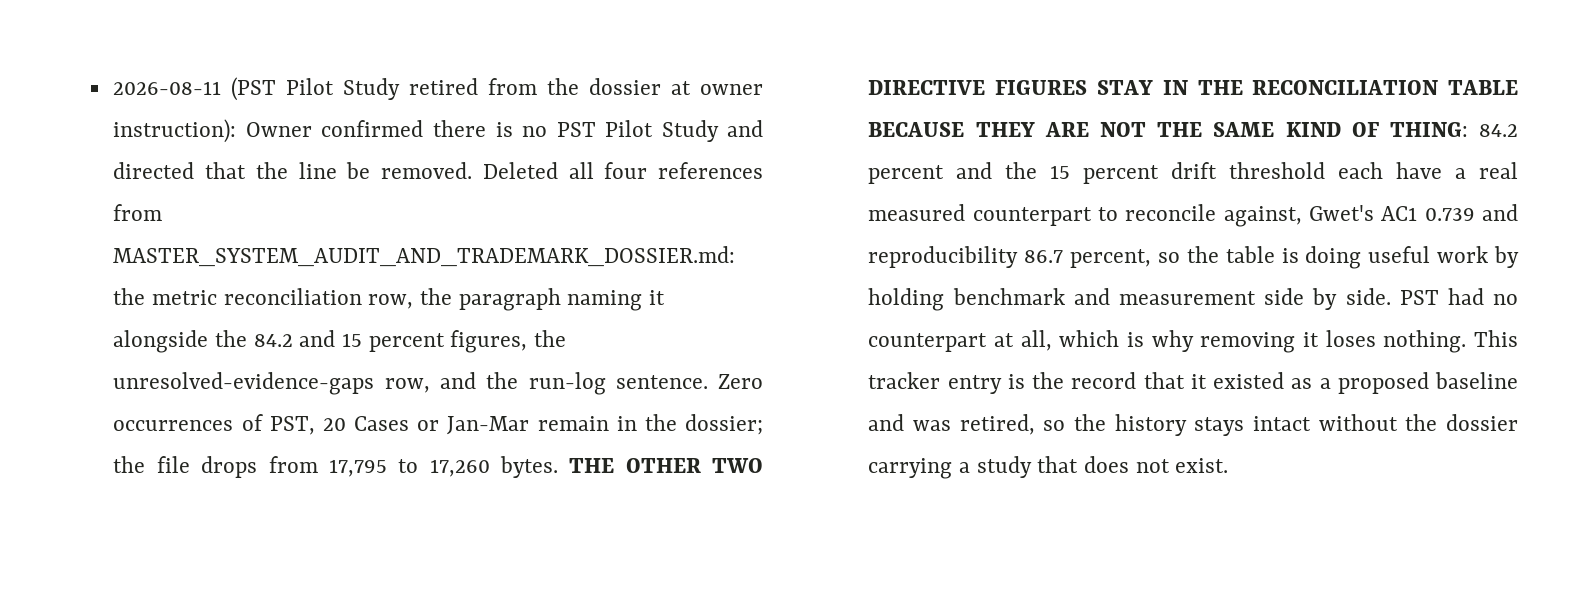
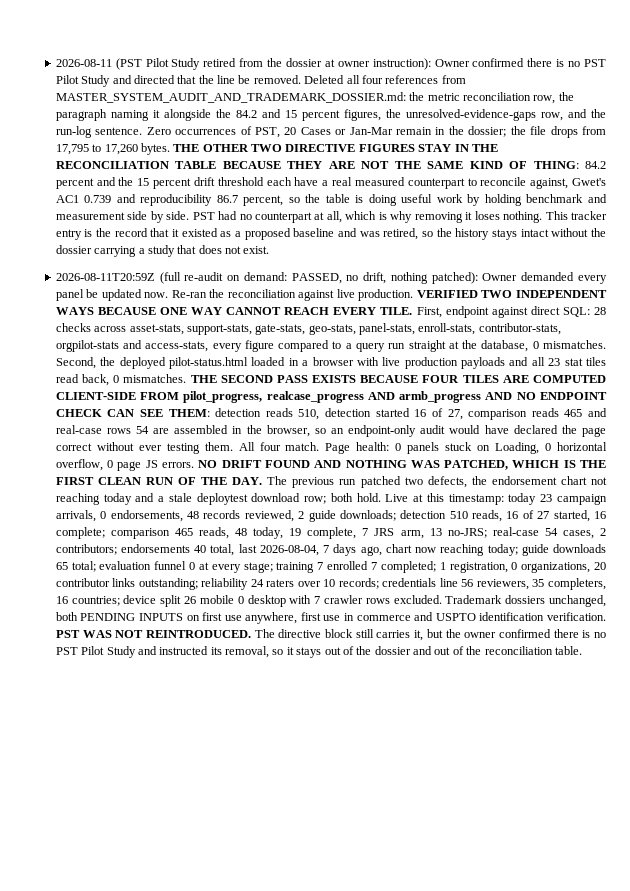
+ 2026-08-11T20:59Z (full re-audit on demand: PASSED, no drift, nothing patched): Owner demanded every panel be updated now. Re-ran the reconciliation against live production. VERIFIED TWO INDEPENDENT WAYS BECAUSE ONE WAY CANNOT REACH EVERY TILE. First, endpoint against direct SQL: 28 checks across asset-stats, support-stats, gate-stats, geo-stats, panel-stats, enroll-stats, contributor-stats, orgpilot-stats and access-stats, every figure compared to a query run straight at the database, 0 mismatches. Second, the deployed pilot-status.html loaded in a browser with live production payloads and all 23 stat tiles read back, 0 mismatches. THE SECOND PASS EXISTS BECAUSE FOUR TILES ARE COMPUTED CLIENT-SIDE FROM pilot_progress, realcase_progress AND armb_progress AND NO ENDPOINT CHECK CAN SEE THEM: detection reads 510, detection started 16 of 27, comparison reads 465 and real-case rows 54 are assembled in the browser, so an endpoint-only audit would have declared the page correct without ever testing them. All four match. Page health: 0 panels stuck on Loading, 0 horizontal overflow, 0 page JS errors. NO DRIFT FOUND AND NOTHING WAS PATCHED, WHICH IS THE FIRST CLEAN RUN OF THE DAY. The previous run patched two defects, the endorsement chart not reaching today and a stale deploytest download row; both hold. Live at this timestamp: today 23 campaign arrivals, 0 endorsements, 48 records reviewed, 2 guide downloads; detection 510 reads, 16 of 27 started, 16 complete; comparison 465 reads, 48 today, 19 complete, 7 JRS arm, 13 no-JRS; real-case 54 cases, 2 contributors; endorsements 40 total, last 2026-08-04, 7 days ago, chart now reaching today; guide downloads 65 total; evaluation funnel 0 at every stage; training 7 enrolled 7 completed; 1 registration, 0 organizations, 20 contributor links outstanding; reliability 24 raters over 10 records; credentials line 56 reviewers, 35 completers, 16 countries; device split 26 mobile 0 desktop with 7 crawler rows excluded. Trademark dossiers unchanged, both PENDING INPUTS on first use anywhere, first use in commerce and USPTO identification verification. PST WAS NOT REINTRODUCED. The directive block still carries it, but the owner confirmed there is no PST Pilot Study and instructed its removal, so it stays out of the dossier and out of the reconciliation table.

